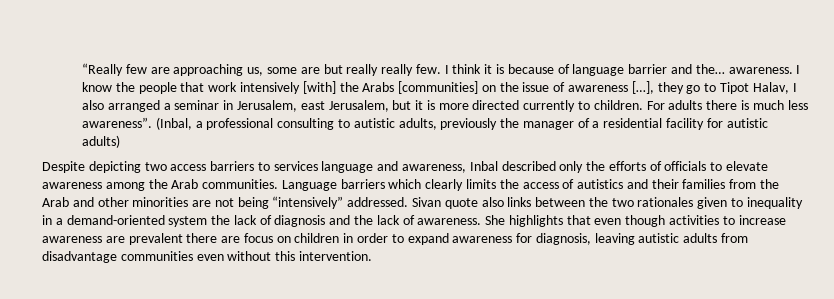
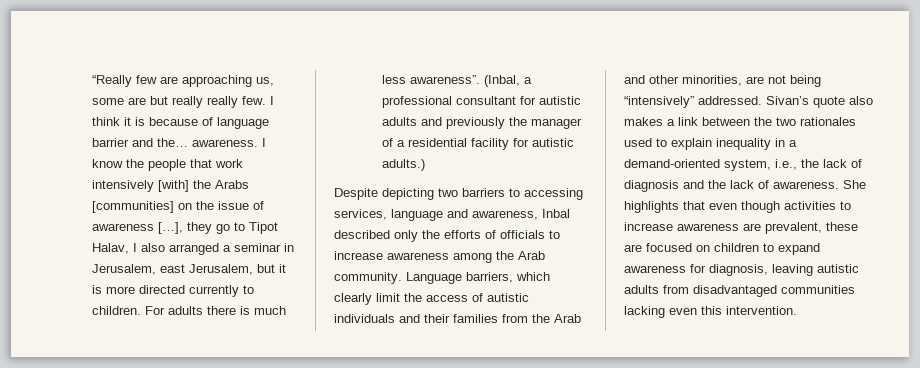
- (Inbal, a professional consulting to autistic adults, previously the manager of a residential facility for autistic adults)
+ (Inbal, a professional consultant for autistic adults and previously the manager of a residential facility for autistic adults.)
- Despite depicting two access barriers to services language and awareness, Inbal described only the efforts of officials to elevate awareness among the Arab communities. Language barriers which clearly limits the access of autistics and their families from the Arab and other minorities are not being “intensively” addressed.
+ Despite depicting two barriers to accessing services, language and awareness, Inbal described only the efforts of officials to increase awareness among the Arab community. Language barriers, which clearly limit the access of autistic individuals and their families from the Arab and other minorities, are not being “intensively” addressed.
- Sivan quote also links between the two rationales given to inequality in a demand-oriented system the lack of diagnosis and the lack of awareness.
+ Sivan’s quote also makes a link between the two rationales used to explain inequality in a demand-oriented system, i.e., the lack of diagnosis and the lack of awareness.
- She highlights that even though activities to increase awareness are prevalent there are focus on children in order to expand awareness for diagnosis, leaving autistic adults from disadvantage communities even without this intervention.
+ She highlights that even though activities to increase awareness are prevalent, these are focused on children to expand awareness for diagnosis, leaving autistic adults from disadvantaged communities lacking even this intervention.

